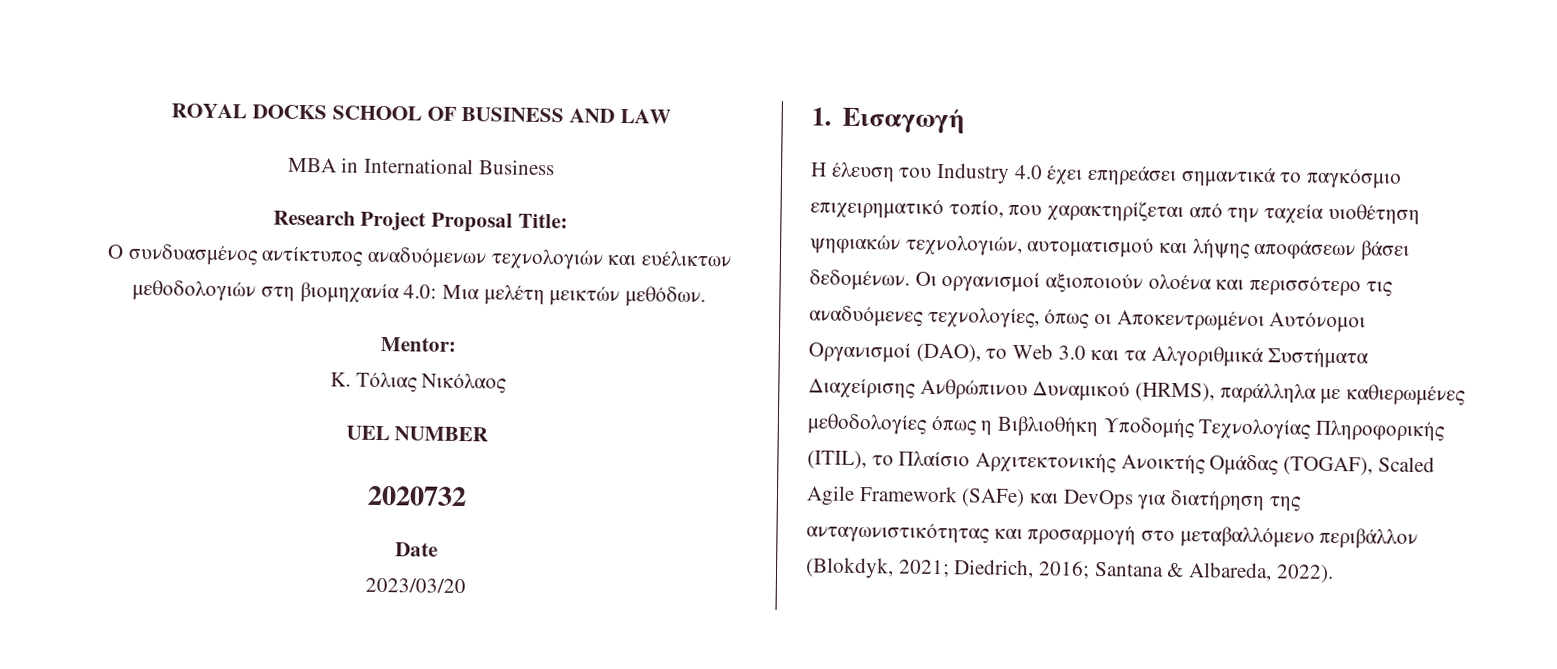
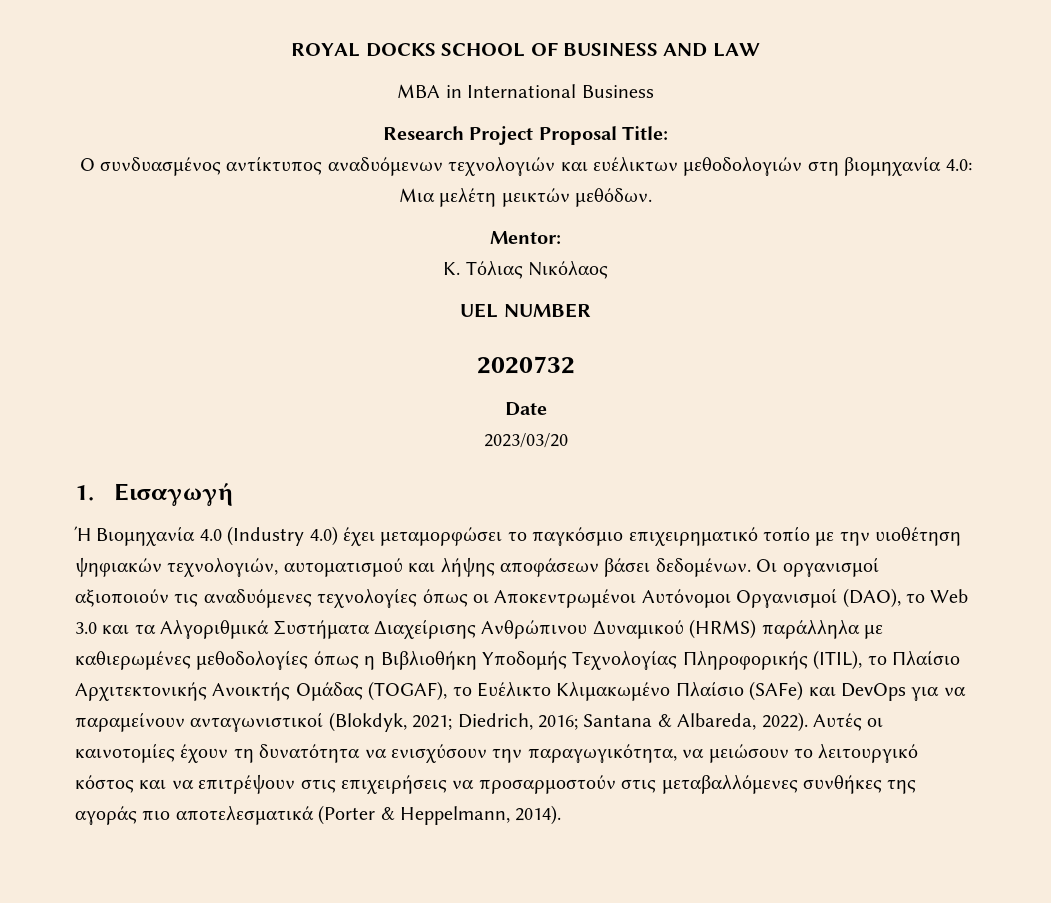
- Η έλευση του Industry 4.0 έχει επηρεάσει σημαντικά το παγκόσμιο επιχειρηματικό τοπίο, που χαρακτηρίζεται από την ταχεία υιοθέτηση ψηφιακών τεχνολογιών, αυτοματισμού και λήψης αποφάσεων βάσει δεδομένων.
+ Ή Βιομηχανία 4.0 (Industry 4.0) έχει μεταμορφώσει το παγκόσμιο επιχειρηματικό τοπίο με την υιοθέτηση ψηφιακών τεχνολογιών, αυτοματισμού και λήψης αποφάσεων βάσει δεδομένων.
- Οι οργανισμοί αξιοποιούν ολοένα και περισσότερο τις αναδυόμενες τεχνολογίες, όπως οι Αποκεντρωμένοι Αυτόνομοι Οργανισμοί (DAO), το Web 3.0 και τα Αλγοριθμικά Συστήματα Διαχείρισης Ανθρώπινου Δυναμικού (HRMS), παράλληλα με καθιερωμένες μεθοδολογίες όπως η Βιβλιοθήκη Υποδομής Τεχνολογίας Πληροφορικής (ITIL), το Πλαίσιο Αρχιτεκτονικής Ανοικτής Ομάδας (TOGAF), Scaled Agile Framework (SAFe) και DevOps για διατήρηση της ανταγωνιστικότητας και προσαρμογή στο μεταβαλλόμενο περιβάλλον (Blokdyk, 2021; Diedrich, 2016; Santana & Albareda, 2022).
+ Οι οργανισμοί αξιοποιούν τις αναδυόμενες τεχνολογίες όπως οι Αποκεντρωμένοι Αυτόνομοι Οργανισμοί (DAO), το Web 3.0 και τα Αλγοριθμικά Συστήματα Διαχείρισης Ανθρώπινου Δυναμικού (HRMS) παράλληλα με καθιερωμένες μεθοδολογίες όπως η Βιβλιοθήκη Υποδομής Τεχνολογίας Πληροφορικής (ITIL), το Πλαίσιο Αρχιτεκτονικής Ανοικτής Ομάδας (TOGAF), το Ευέλικτο Κλιμακωμένο Πλαίσιο (SAFe) και DevOps για να παραμείνουν ανταγωνιστικοί (Blokdyk, 2021; Diedrich, 2016; Santana & Albareda, 2022).
+ Αυτές οι καινοτομίες έχουν τη δυνατότητα να ενισχύσουν την παραγωγικότητα, να μειώσουν το λειτουργικό κόστος και να επιτρέψουν στις επιχειρήσεις να προσαρμοστούν στις μεταβαλλόμενες συνθήκες της αγοράς πιο αποτελεσματικά (Porter & Heppelmann, 2014).

